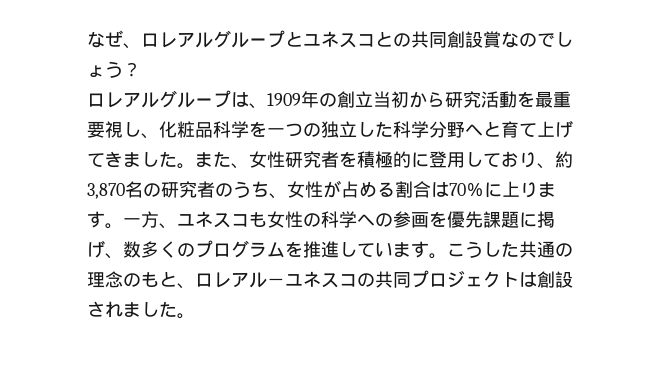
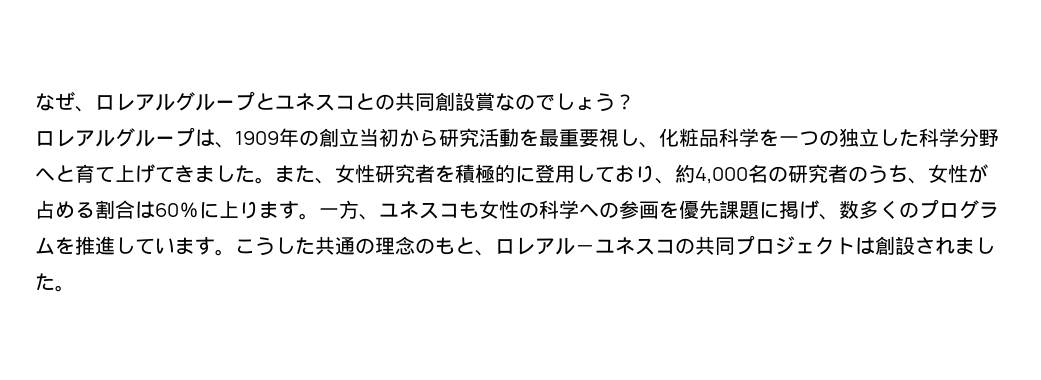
- また、女性研究者を積極的に登用しており、約3,870名の研究者のうち、女性が占める割合は70％に上ります。
+ また、女性研究者を積極的に登用しており、約4,000名の研究者のうち、女性が占める割合は60％に上ります。

